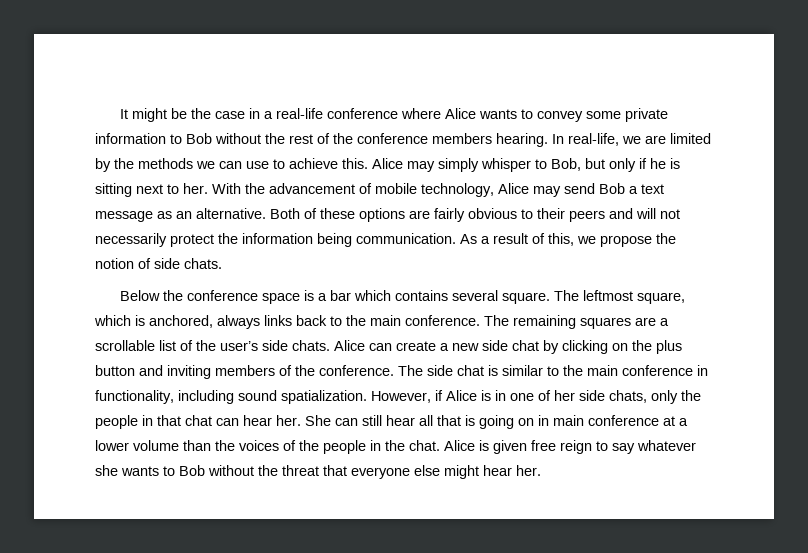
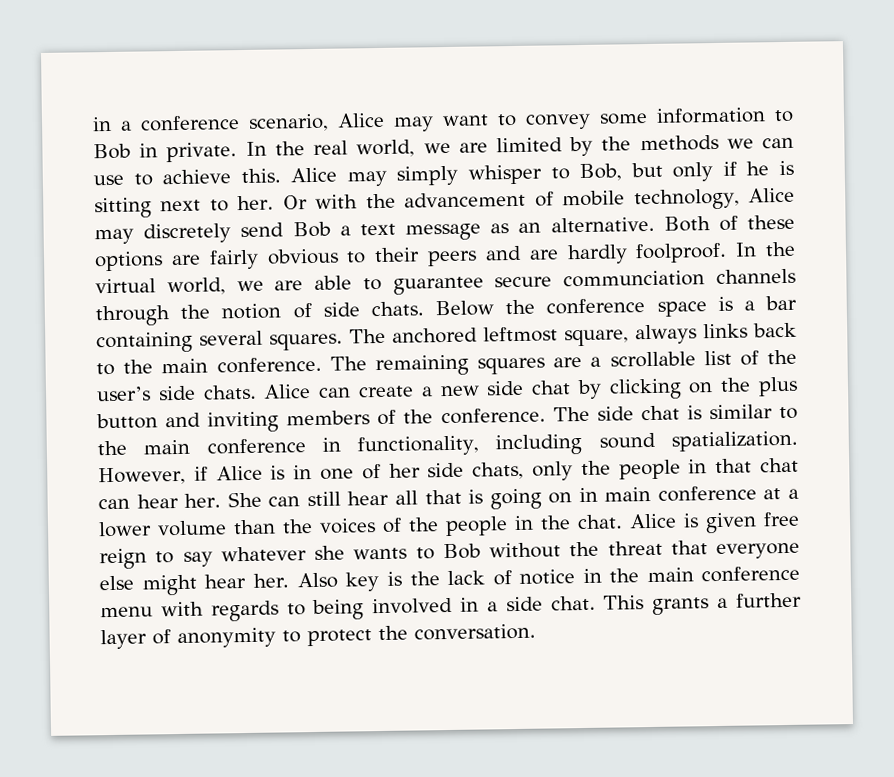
- It might be the case in a real-life conference where Alice wants to convey some private information to Bob without the rest of the conference members hearing. In real-life, we are limited by the methods we can use to achieve this.
+ in a conference scenario, Alice may want to convey some information to Bob in private. In the real world, we are limited by the methods we can use to achieve this.
- With the advancement of mobile technology, Alice may send Bob a text message as an alternative.
+ Or with the advancement of mobile technology, Alice may discretely send Bob a text message as an alternative.
- Both of these options are fairly obvious to their peers and will not necessarily protect the information being communication. As a result of this, we propose the notion of side chats.
- Below the conference space is a bar which contains several square. The leftmost square, which is anchored, always links back to the main conference.
+ Both of these options are fairly obvious to their peers and are hardly foolproof. In the virtual world, we are able to guarantee secure communciation channels through the notion of side chats. Below the conference space is a bar containing several squares. The anchored leftmost square, always links back to the main conference.
+ Also key is the lack of notice in the main conference menu with regards to being involved in a side chat. This grants a further layer of anonymity to protect the conversation.

